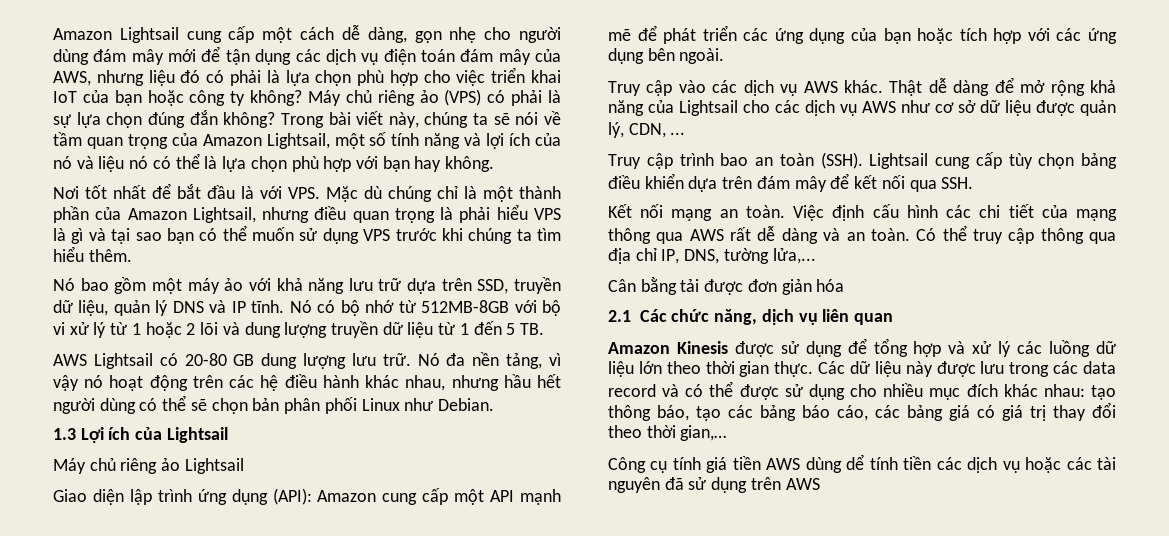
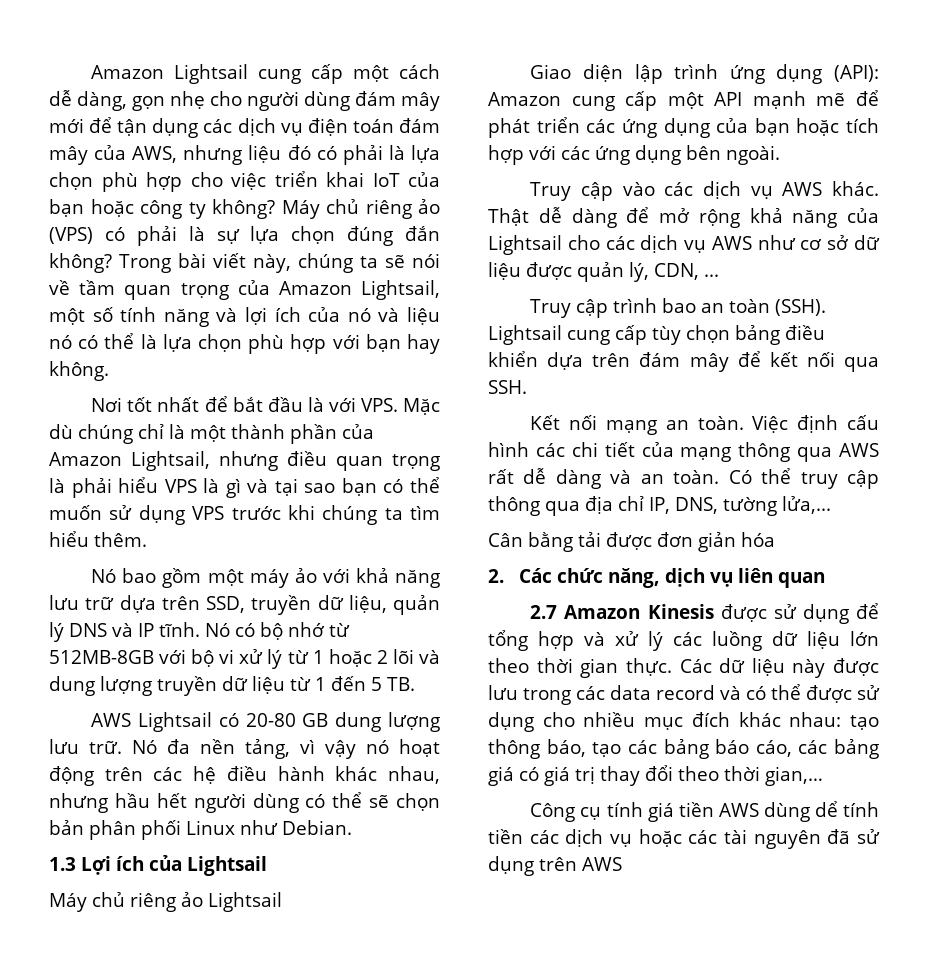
- 2.1 Các chức năng, dịch vụ liên quan
+ 2. Các chức năng, dịch vụ liên quan
- Amazon Kinesis được sử dụng để tổng hợp và xử lý các luồng dữ liệu lớn theo thời gian thực.
+ 2.7 Amazon Kinesis được sử dụng để tổng hợp và xử lý các luồng dữ liệu lớn theo thời gian thực.

